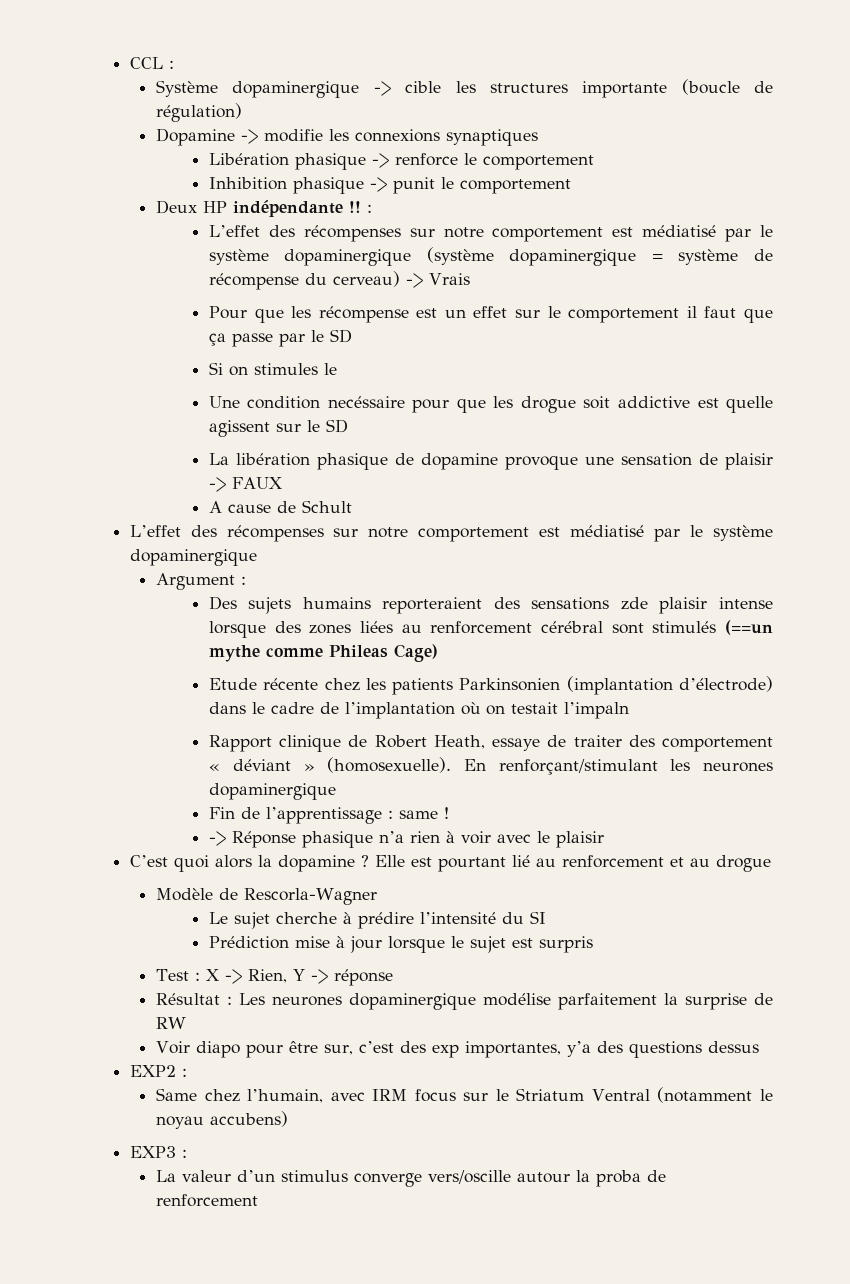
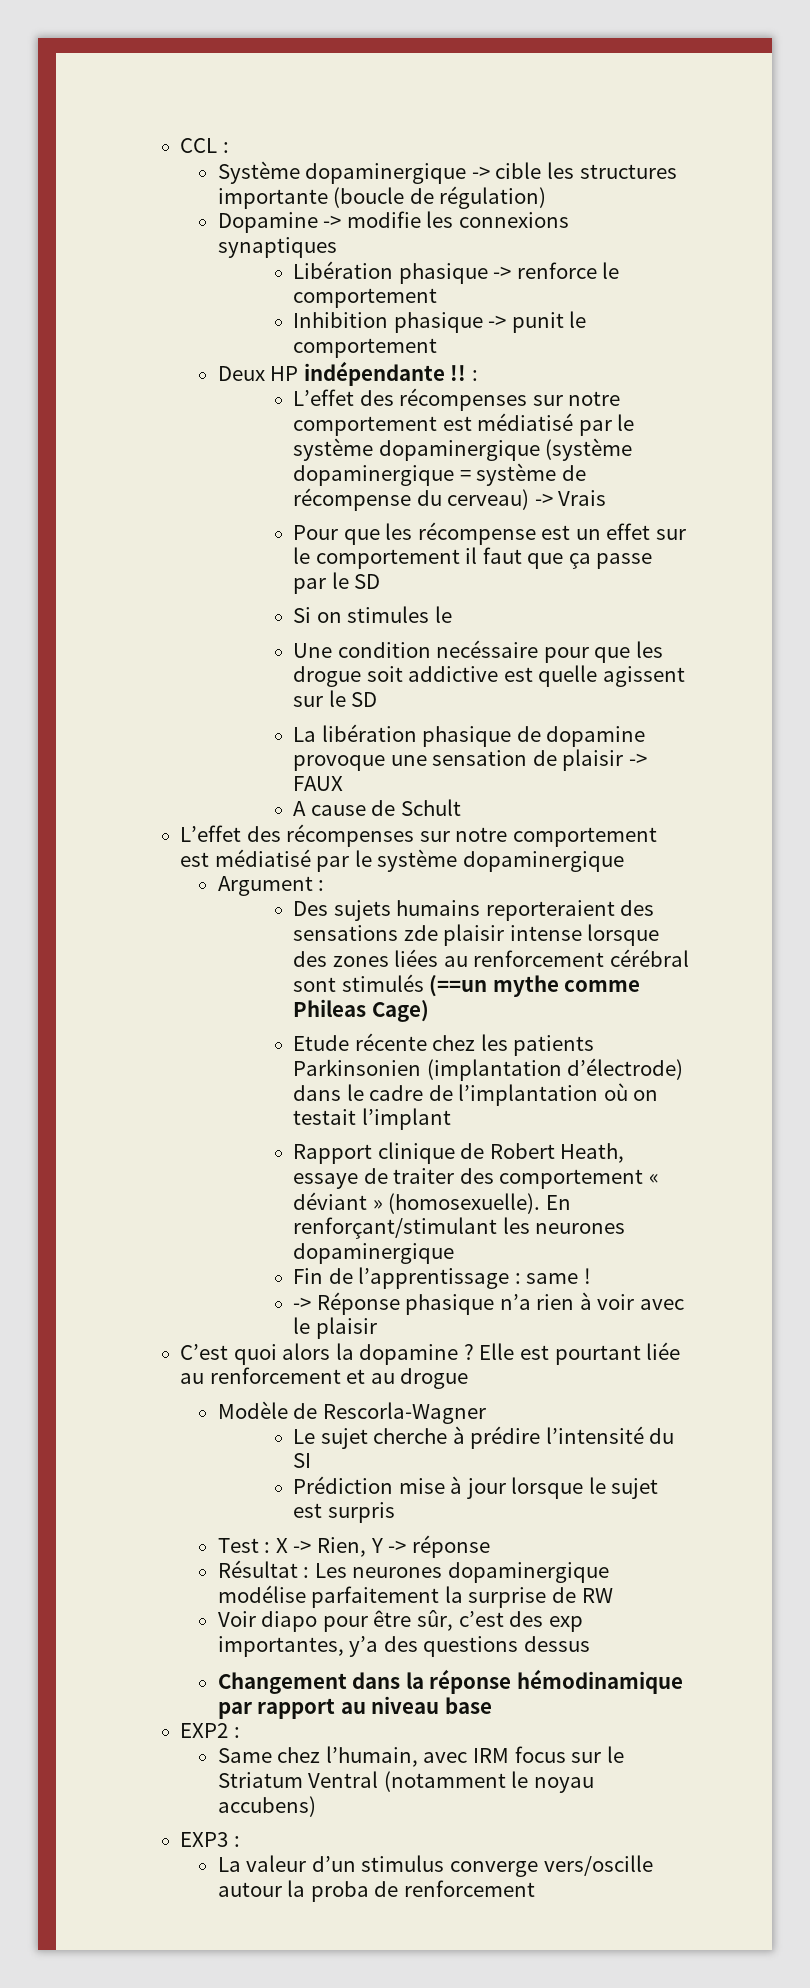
- Etude récente chez les patients Parkinsonien (implantation d’électrode) dans le cadre de l’implantation où on testait l’impaln
+ Etude récente chez les patients Parkinsonien (implantation d’électrode) dans le cadre de l’implantation où on testait l’implant
- Elle est pourtant lié au renforcement et au drogue
+ Elle est pourtant liée au renforcement et au drogue
- Voir diapo pour être sur, c’est des exp importantes, y’a des questions dessus
+ Voir diapo pour être sûr, c’est des exp importantes, y’a des questions dessus
+ Changement dans la réponse hémodinamique par rapport au niveau base

